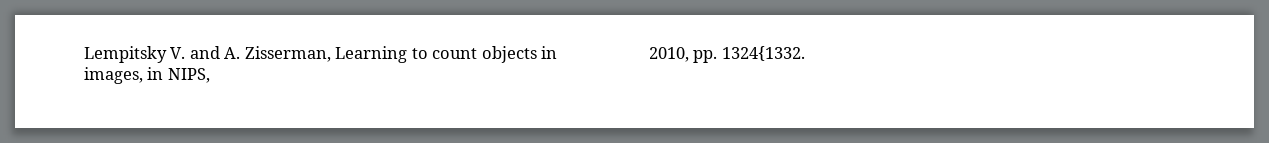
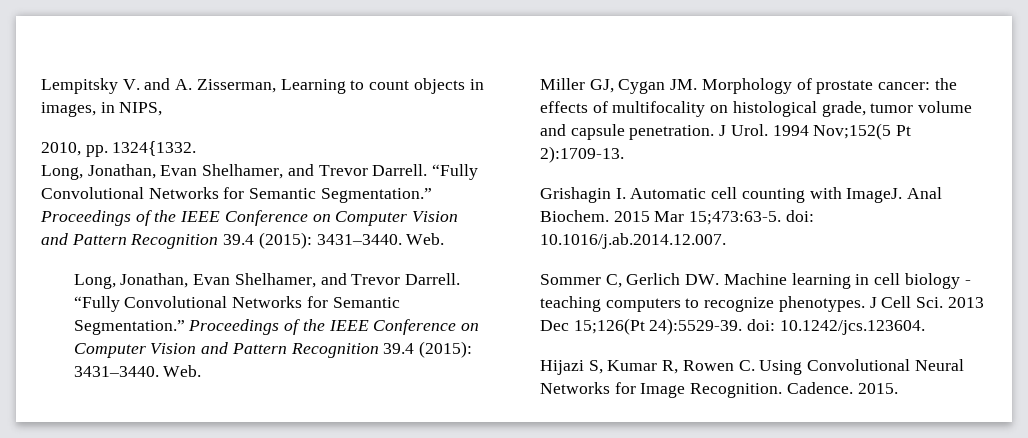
  2010, pp. 1324{1332.
+ Long, Jonathan, Evan Shelhamer, and Trevor Darrell. “Fully Convolutional Networks for Semantic Segmentation.” Proceedings of the IEEE Conference on Computer Vision and Pattern Recognition 39.4 (2015): 3431–3440. Web.
+ Long, Jonathan, Evan Shelhamer, and Trevor Darrell. “Fully Convolutional Networks for Semantic Segmentation.” Proceedings of the IEEE Conference on Computer Vision and Pattern Recognition 39.4 (2015): 3431–3440. Web.
+ Miller GJ, Cygan JM. Morphology of prostate cancer: the effects of multifocality on histological grade, tumor volume and capsule penetration. J Urol. 1994 Nov;152(5 Pt 2):1709-13.
+ Grishagin I. Automatic cell counting with ImageJ. Anal Biochem. 2015 Mar 15;473:63-5. doi: 10.1016/j.ab.2014.12.007.
+ Sommer C, Gerlich DW. Machine learning in cell biology - teaching computers to recognize phenotypes. J Cell Sci. 2013 Dec 15;126(Pt 24):5529-39. doi: 10.1242/jcs.123604.
+ Hijazi S, Kumar R, Rowen C. Using Convolutional Neural Networks for Image Recognition. Cadence. 2015.

